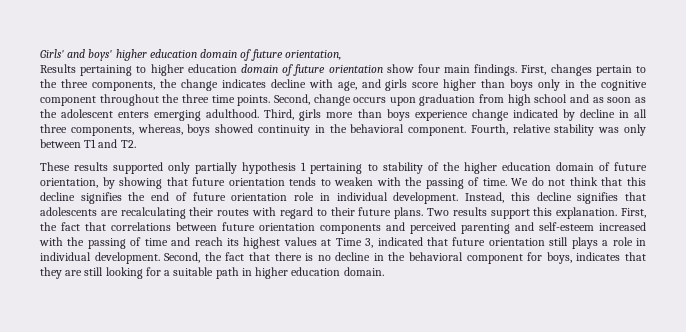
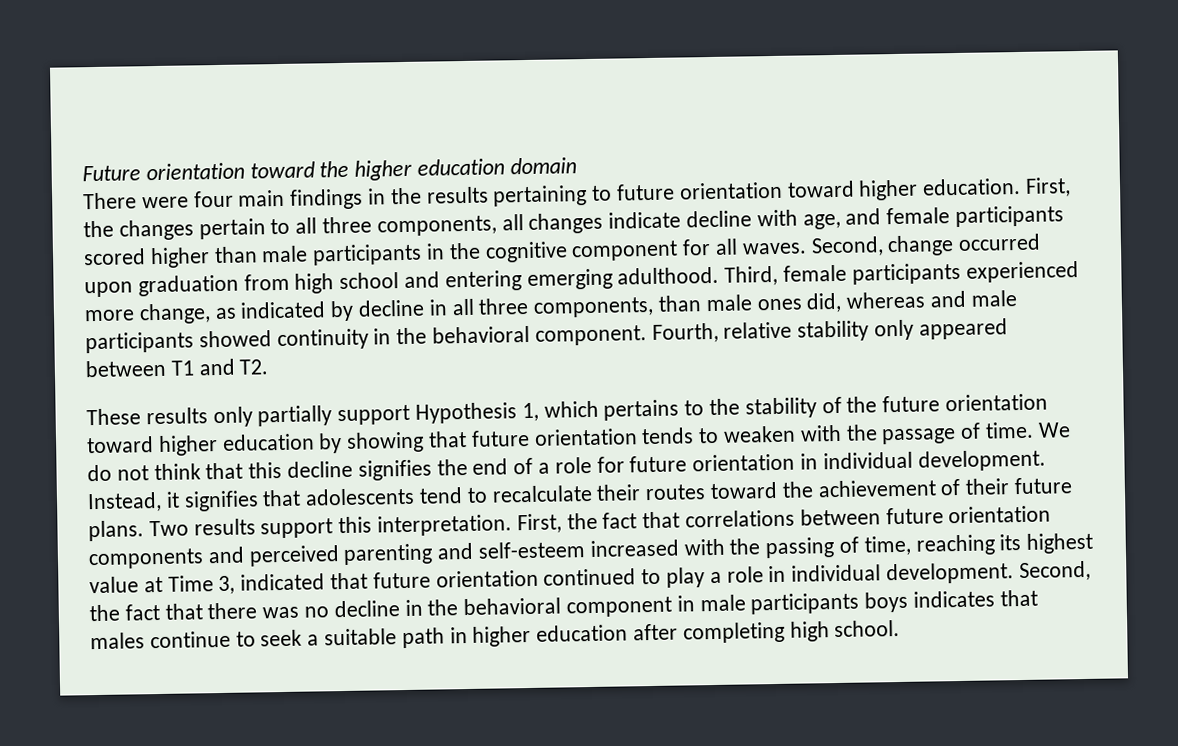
- Girls' and boys' higher education domain of future orientation,
- Results pertaining to higher education domain of future orientation show four main findings. First, changes pertain to the three components, the change indicates decline with age, and girls score higher than boys only in the cognitive component throughout the three time points.
+ Future orientation toward the higher education domain
+ There were four main findings in the results pertaining to future orientation toward higher education. First, the changes pertain to all three components, all changes indicate decline with age, and female participants scored higher than male participants in the cognitive component for all waves.
- Second, change occurs upon graduation from high school and as soon as the adolescent enters emerging adulthood. Third, girls more than boys experience change indicated by decline in all three components, whereas, boys showed continuity in the behavioral component.
+ Second, change occurred upon graduation from high school and entering emerging adulthood. Third, female participants experienced more change, as indicated by decline in all three components, than male ones did, whereas and male participants showed continuity in the behavioral component.
- Fourth, relative stability was only between T1 and T2.
+ Fourth, relative stability only appeared between T1 and T2.
- These results supported only partially hypothesis 1 pertaining to stability of the higher education domain of future orientation, by showing that future orientation tends to weaken with the passing of time.
+ These results only partially support Hypothesis 1, which pertains to the stability of the future orientation toward higher education by showing that future orientation tends to weaken with the passage of time.
- We do not think that this decline signifies the end of future orientation role in individual development.
+ We do not think that this decline signifies the end of a role for future orientation in individual development.
- Instead, this decline signifies that adolescents are recalculating their routes with regard to their future plans.
+ Instead, it signifies that adolescents tend to recalculate their routes toward the achievement of their future plans.
- Two results support this explanation.
+ Two results support this interpretation.
- First, the fact that correlations between future orientation components and perceived parenting and self-esteem increased with the passing of time and reach its highest values at Time 3, indicated that future orientation still plays a role in individual development.
+ First, the fact that correlations between future orientation components and perceived parenting and self-esteem increased with the passing of time, reaching its highest value at Time 3, indicated that future orientation continued to play a role in individual development.
- Second, the fact that there is no decline in the behavioral component for boys, indicates that they are still looking for a suitable path in higher education domain.
+ Second, the fact that there was no decline in the behavioral component in male participants boys indicates that males continue to seek a suitable path in higher education after completing high school.

